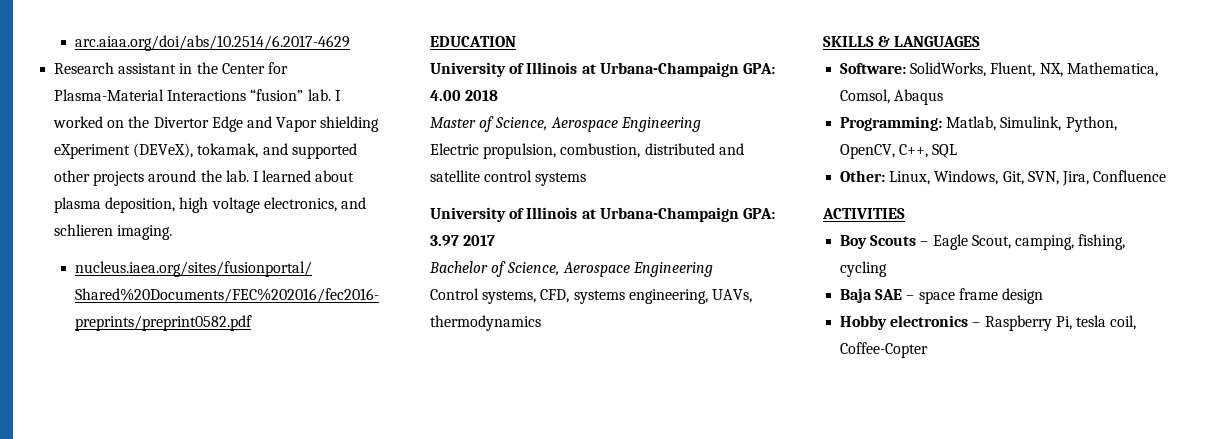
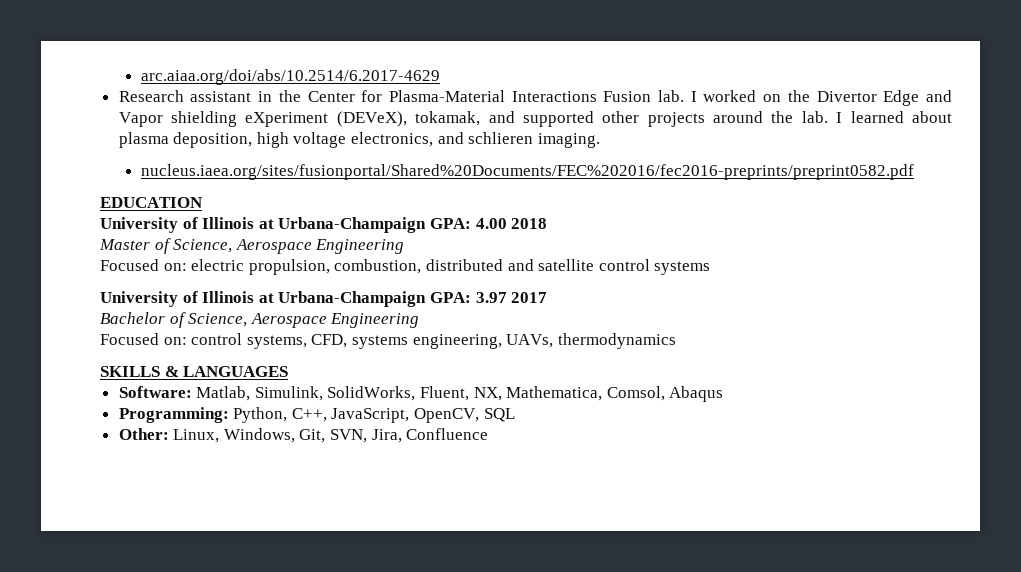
- Research assistant in the Center for Plasma-Material Interactions “fusion” lab.
+ Research assistant in the Center for Plasma-Material Interactions Fusion lab.
- Electric propulsion, combustion, distributed and satellite control systems
+ Focused on: electric propulsion, combustion, distributed and satellite control systems
- Control systems, CFD, systems engineering, UAVs, thermodynamics
+ Focused on: control systems, CFD, systems engineering, UAVs, thermodynamics
- Software: SolidWorks, Fluent, NX, Mathematica, Comsol, Abaqus
+ Software: Matlab, Simulink, SolidWorks, Fluent, NX, Mathematica, Comsol, Abaqus
- Programming: Matlab, Simulink, Python, OpenCV, C++, SQL
+ Programming: Python, C++, JavaScript, OpenCV, SQL
- ACTIVITIES
- Boy Scouts – Eagle Scout, camping, fishing, cycling
- Baja SAE – space frame design
- Hobby electronics – Raspberry Pi, tesla coil, Coffee-Copter

